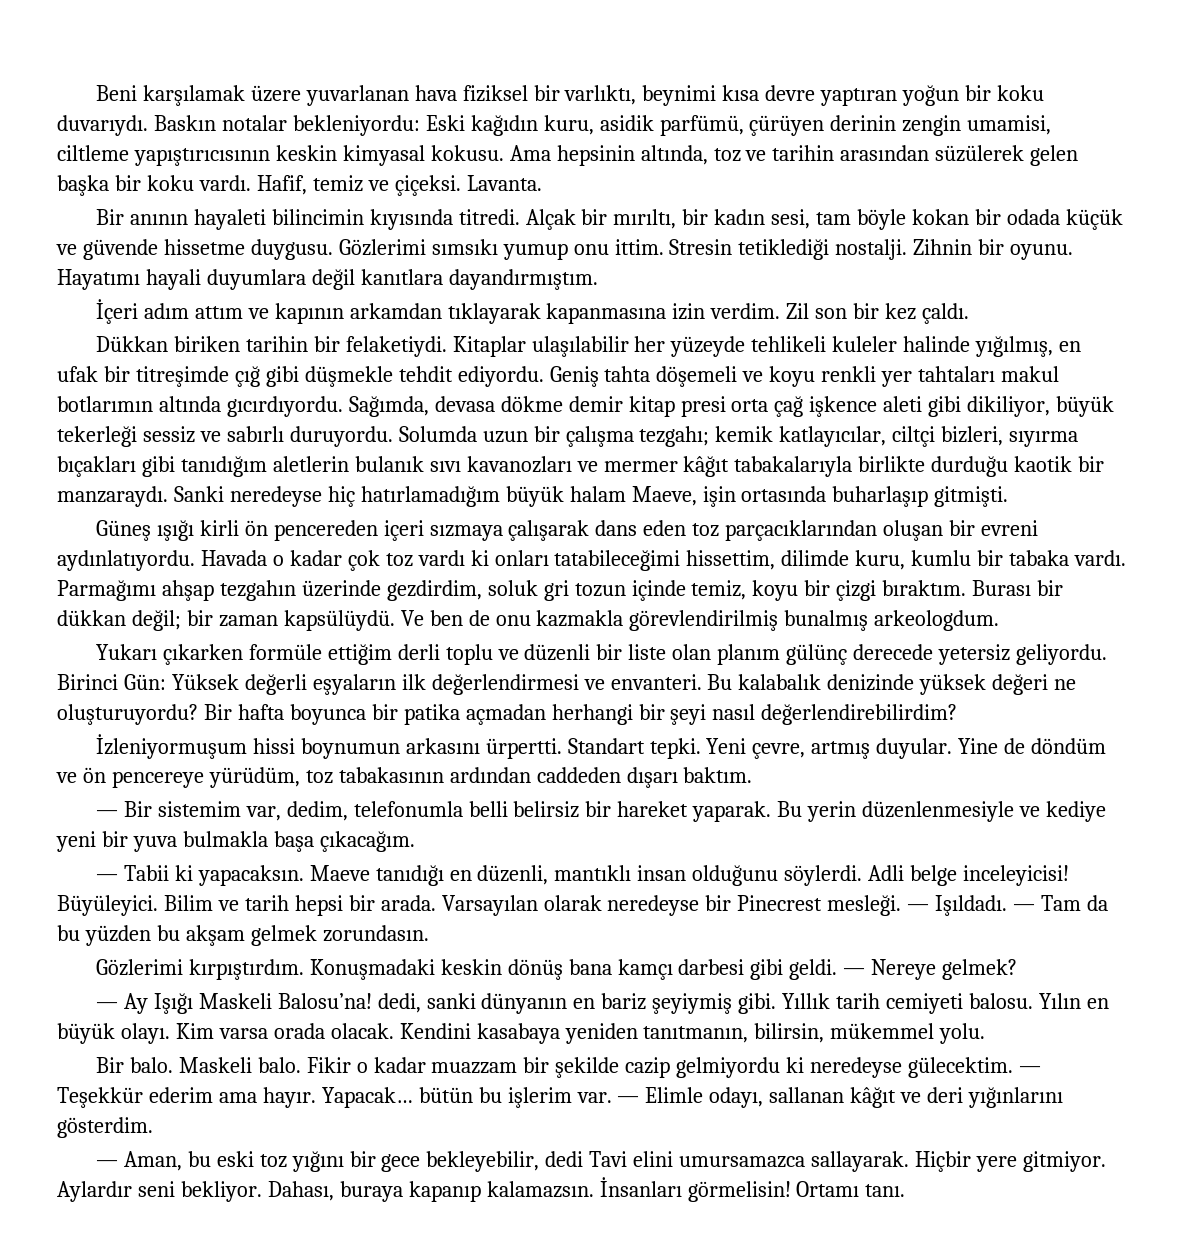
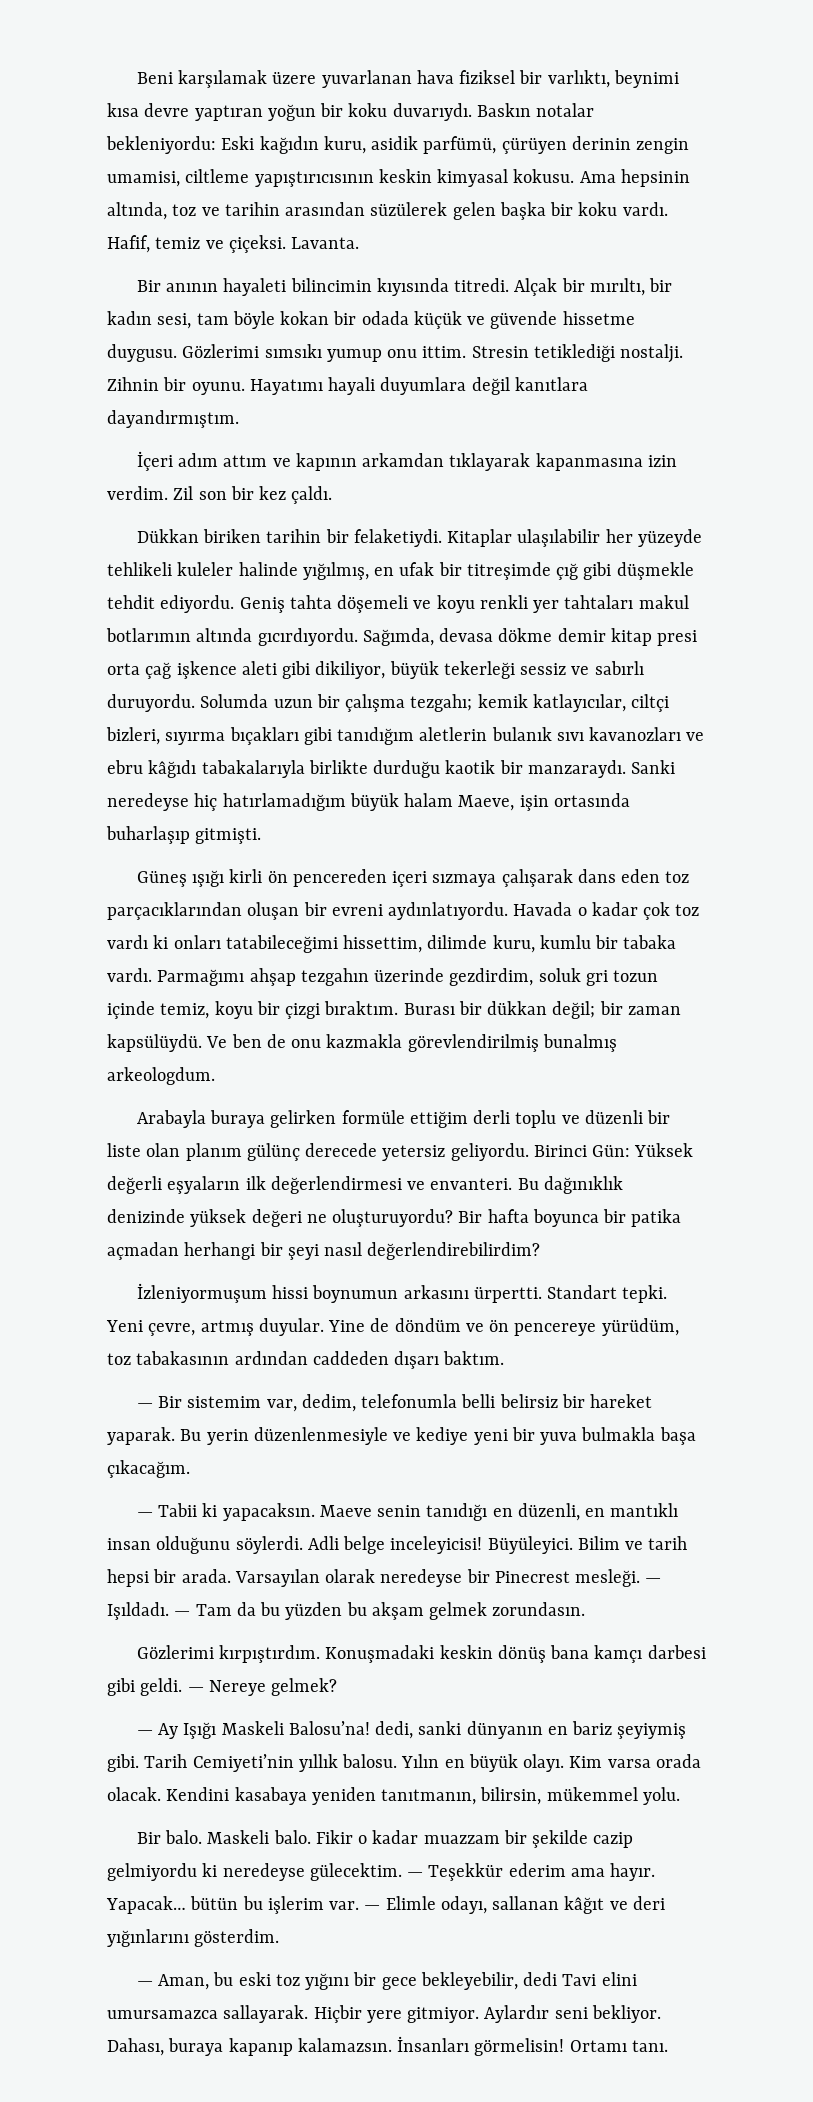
- Solumda uzun bir çalışma tezgahı; kemik katlayıcılar, ciltçi bizleri, sıyırma bıçakları gibi tanıdığım aletlerin bulanık sıvı kavanozları ve mermer kâğıt tabakalarıyla birlikte durduğu kaotik bir manzaraydı.
+ Solumda uzun bir çalışma tezgahı; kemik katlayıcılar, ciltçi bizleri, sıyırma bıçakları gibi tanıdığım aletlerin bulanık sıvı kavanozları ve ebru kâğıdı tabakalarıyla birlikte durduğu kaotik bir manzaraydı.
- Yukarı çıkarken formüle ettiğim derli toplu ve düzenli bir liste olan planım gülünç derecede yetersiz geliyordu.
+ Arabayla buraya gelirken formüle ettiğim derli toplu ve düzenli bir liste olan planım gülünç derecede yetersiz geliyordu.
- Bu kalabalık denizinde yüksek değeri ne oluşturuyordu?
+ Bu dağınıklık denizinde yüksek değeri ne oluşturuyordu?
- Maeve tanıdığı en düzenli, mantıklı insan olduğunu söylerdi.
+ Maeve senin tanıdığı en düzenli, en mantıklı insan olduğunu söylerdi.
- Yıllık tarih cemiyeti balosu.
+ Tarih Cemiyeti’nin yıllık balosu.

